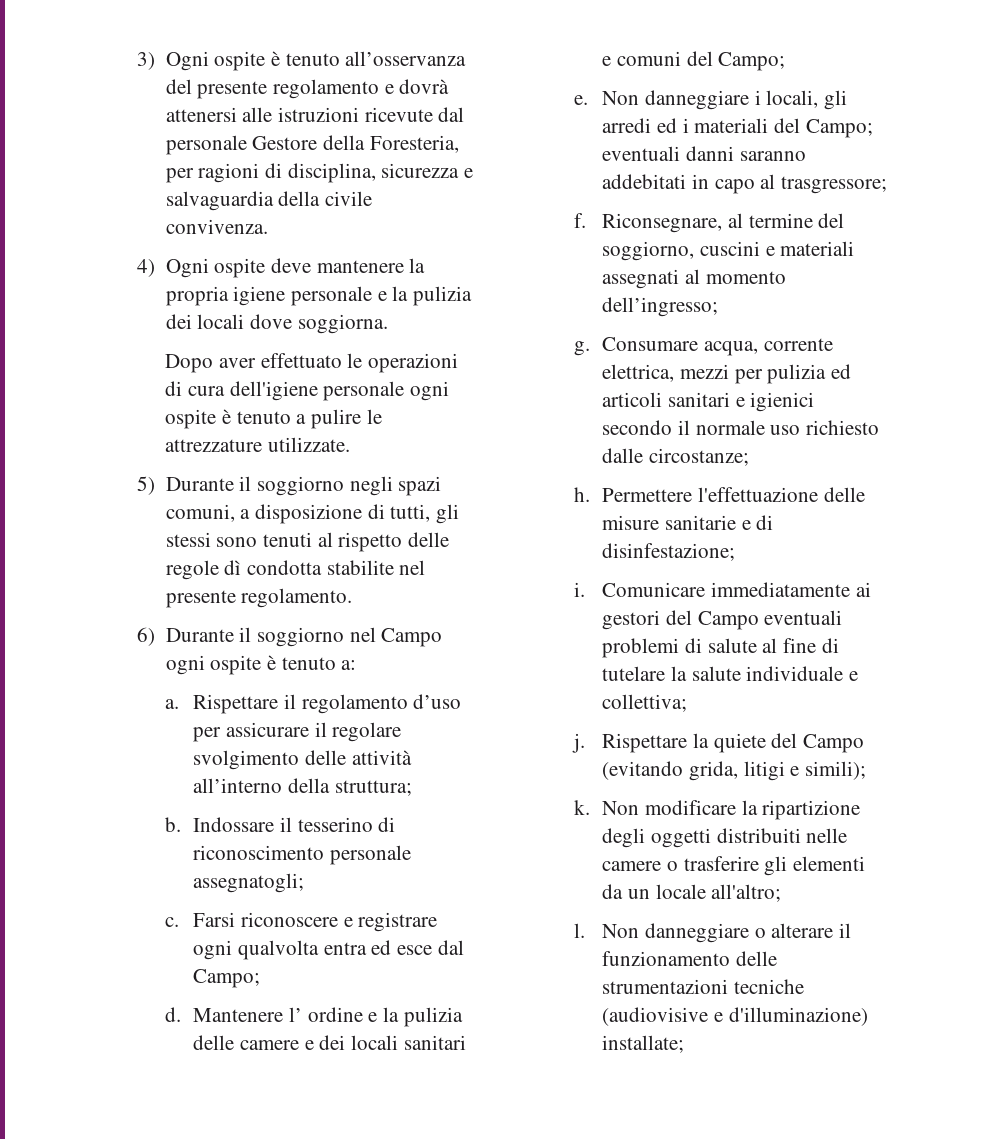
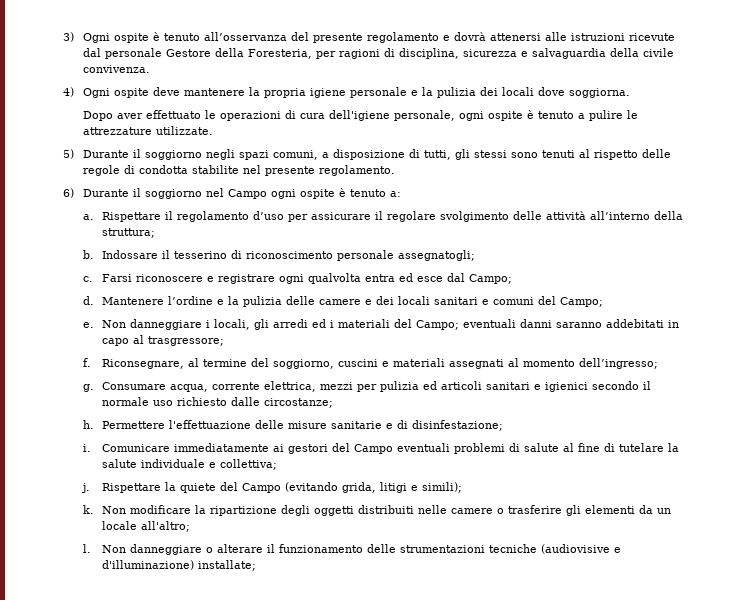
- Dopo aver effettuato le operazioni di cura dell'igiene personale ogni ospite è tenuto a pulire le attrezzature utilizzate.
+ Dopo aver effettuato le operazioni di cura dell'igiene personale, ogni ospite è tenuto a pulire le attrezzature utilizzate.
- 5) Durante il soggiorno negli spazi comuni, a disposizione di tutti, gli stessi sono tenuti al rispetto delle regole dì condotta stabilite nel presente regolamento.
+ 5) Durante il soggiorno negli spazi comuni, a disposizione di tutti, gli stessi sono tenuti al rispetto delle regole di condotta stabilite nel presente regolamento.
- Mantenere l’ ordine e la pulizia delle camere e dei locali sanitari e comuni del Campo;
+ Mantenere l’ordine e la pulizia delle camere e dei locali sanitari e comuni del Campo;

